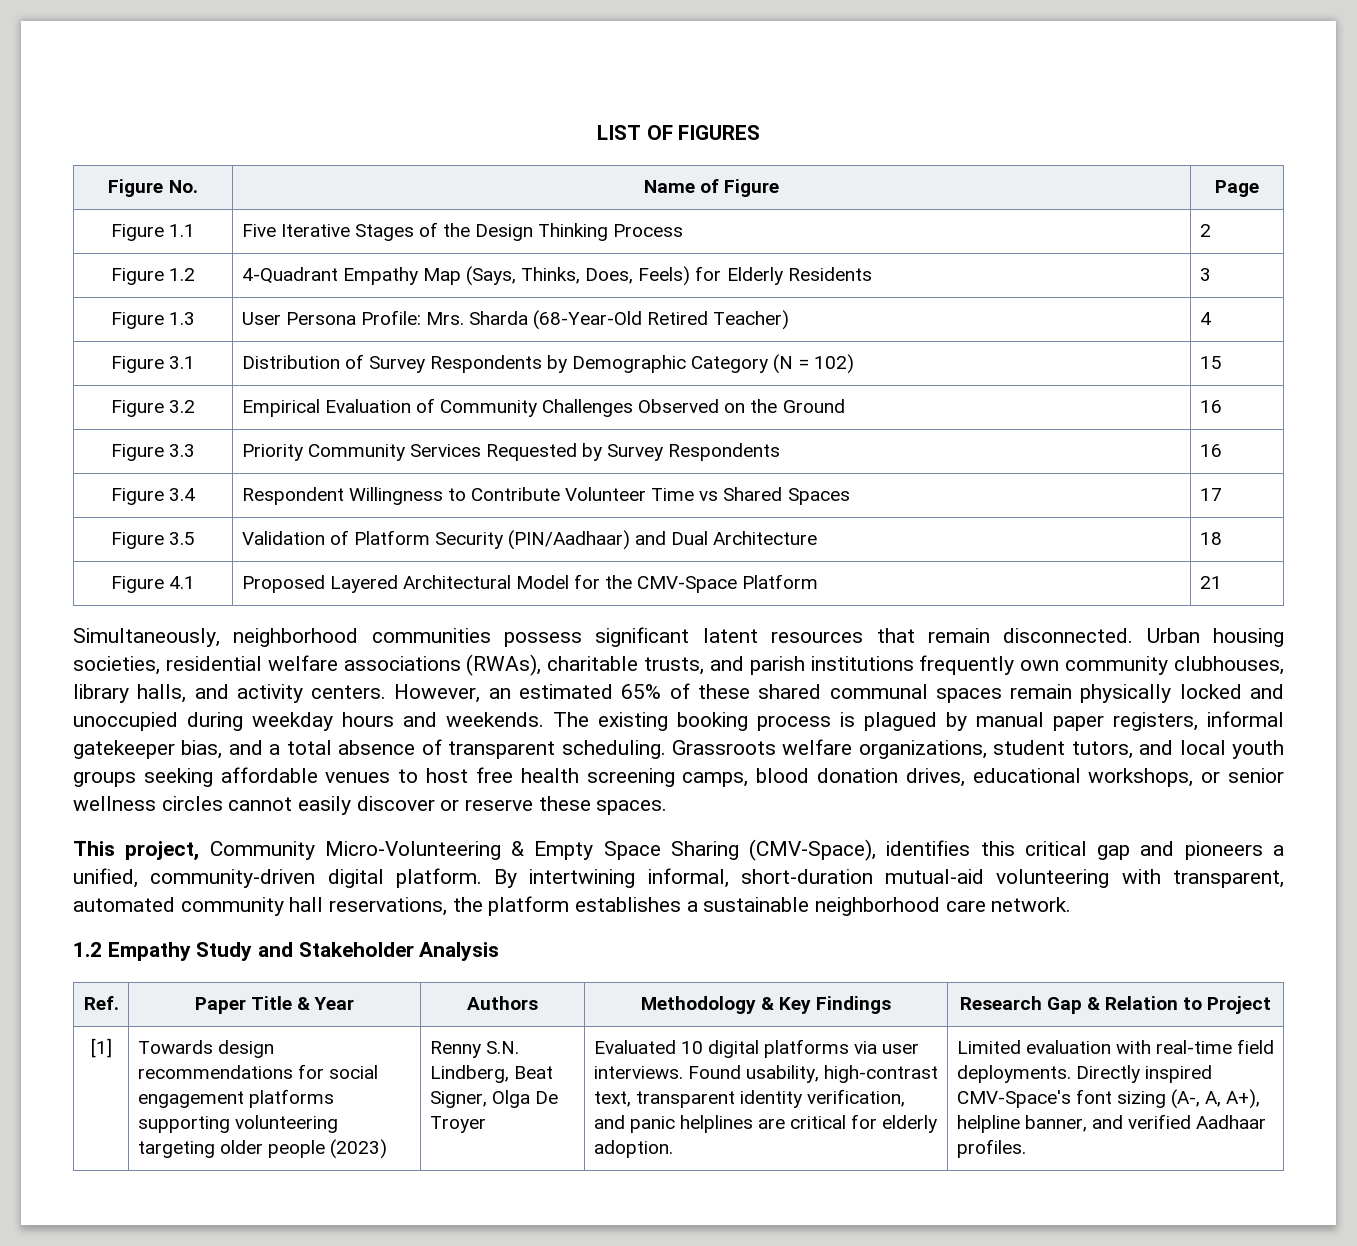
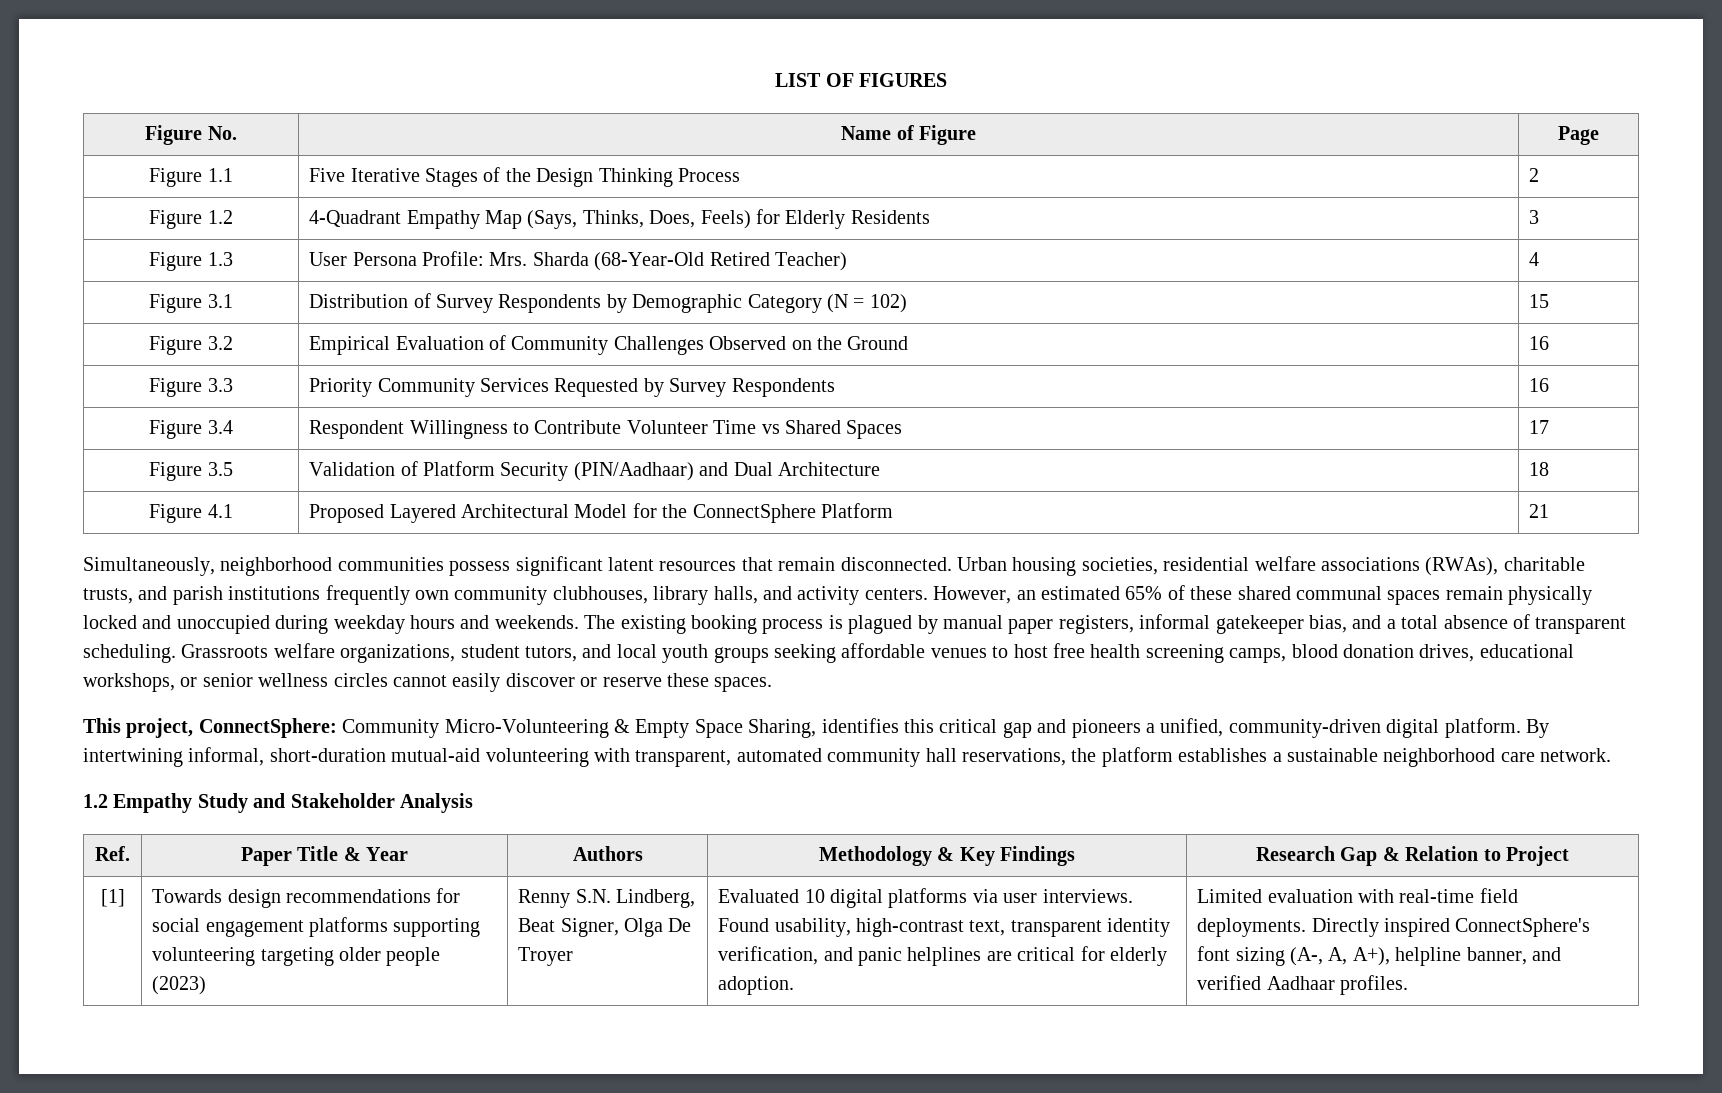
- Figure 4.1 | Proposed Layered Architectural Model for the CMV-Space Platform | 21
+ Figure 4.1 | Proposed Layered Architectural Model for the ConnectSphere Platform | 21
- This project, Community Micro-Volunteering & Empty Space Sharing (CMV-Space), identifies this critical gap and pioneers a unified, community-driven digital platform.
+ This project, ConnectSphere: Community Micro-Volunteering & Empty Space Sharing, identifies this critical gap and pioneers a unified, community-driven digital platform.
- Directly inspired CMV-Space's font sizing (A-, A, A+), helpline banner, and verified Aadhaar profiles.
+ Directly inspired ConnectSphere's font sizing (A-, A, A+), helpline banner, and verified Aadhaar profiles.

